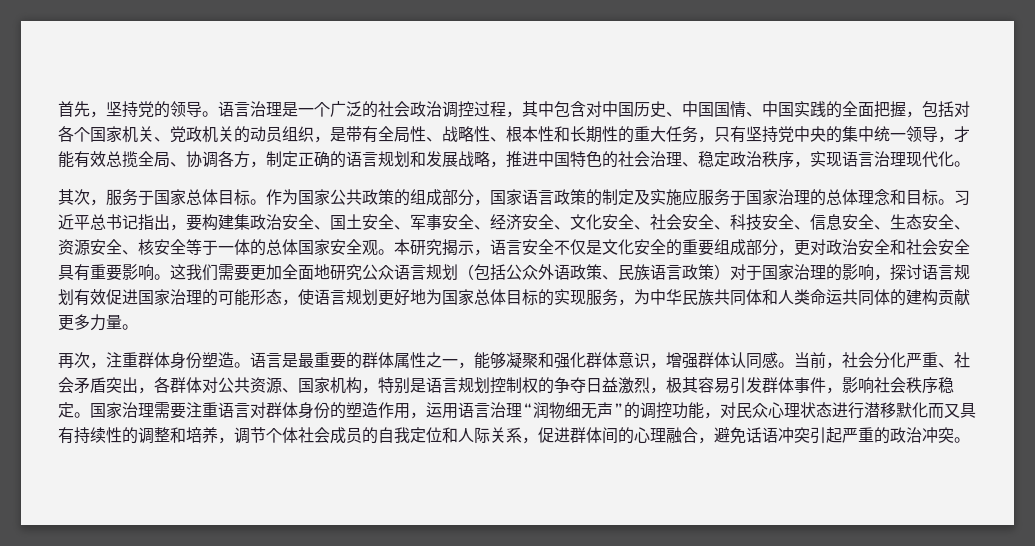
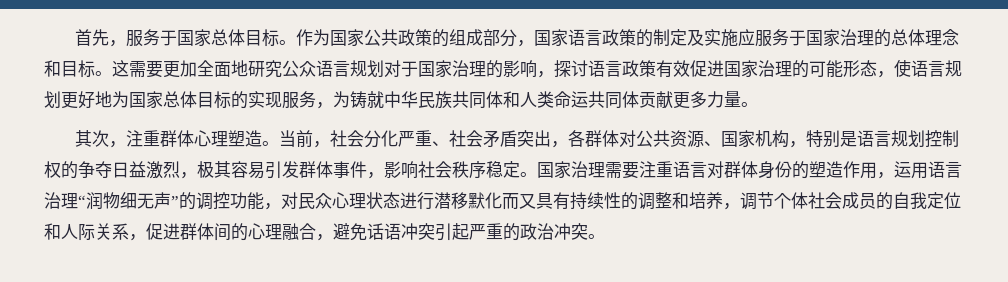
- 首先，坚持党的领导。语言治理是一个广泛的社会政治调控过程，其中包含对中国历史、中国国情、中国实践的全面把握，包括对各个国家机关、党政机关的动员组织，是带有全局性、战略性、根本性和长期性的重大任务，只有坚持党中央的集中统一领导，才能有效总揽全局、协调各方，制定正确的语言规划和发展战略，推进中国特色的社会治理、稳定政治秩序，实现语言治理现代化。
- 其次，服务于国家总体目标。
+ 首先，服务于国家总体目标。
- 习近平总书记指出，要构建集政治安全、国土安全、军事安全、经济安全、文化安全、社会安全、科技安全、信息安全、生态安全、资源安全、核安全等于一体的总体国家安全观。本研究揭示，语言安全不仅是文化安全的重要组成部分，更对政治安全和社会安全具有重要影响。这我们需要更加全面地研究公众语言规划（包括公众外语政策、民族语言政策）对于国家治理的影响，探讨语言规划有效促进国家治理的可能形态，使语言规划更好地为国家总体目标的实现服务，为中华民族共同体和人类命运共同体的建构贡献更多力量。
+ 这需要更加全面地研究公众语言规划对于国家治理的影响，探讨语言政策有效促进国家治理的可能形态，使语言规划更好地为国家总体目标的实现服务，为铸就中华民族共同体和人类命运共同体贡献更多力量。
- 再次，注重群体身份塑造。语言是最重要的群体属性之一，能够凝聚和强化群体意识，增强群体认同感。
+ 其次，注重群体心理塑造。

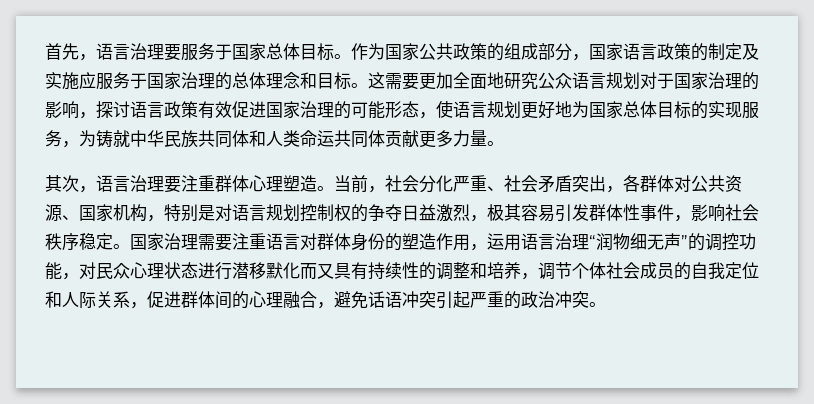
- 首先，服务于国家总体目标。
+ 首先，语言治理要服务于国家总体目标。
- 其次，注重群体心理塑造。
+ 其次，语言治理要注重群体心理塑造。
- 当前，社会分化严重、社会矛盾突出，各群体对公共资源、国家机构，特别是语言规划控制权的争夺日益激烈，极其容易引发群体事件，影响社会秩序稳定。
+ 当前，社会分化严重、社会矛盾突出，各群体对公共资源、国家机构，特别是对语言规划控制权的争夺日益激烈，极其容易引发群体性事件，影响社会秩序稳定。

